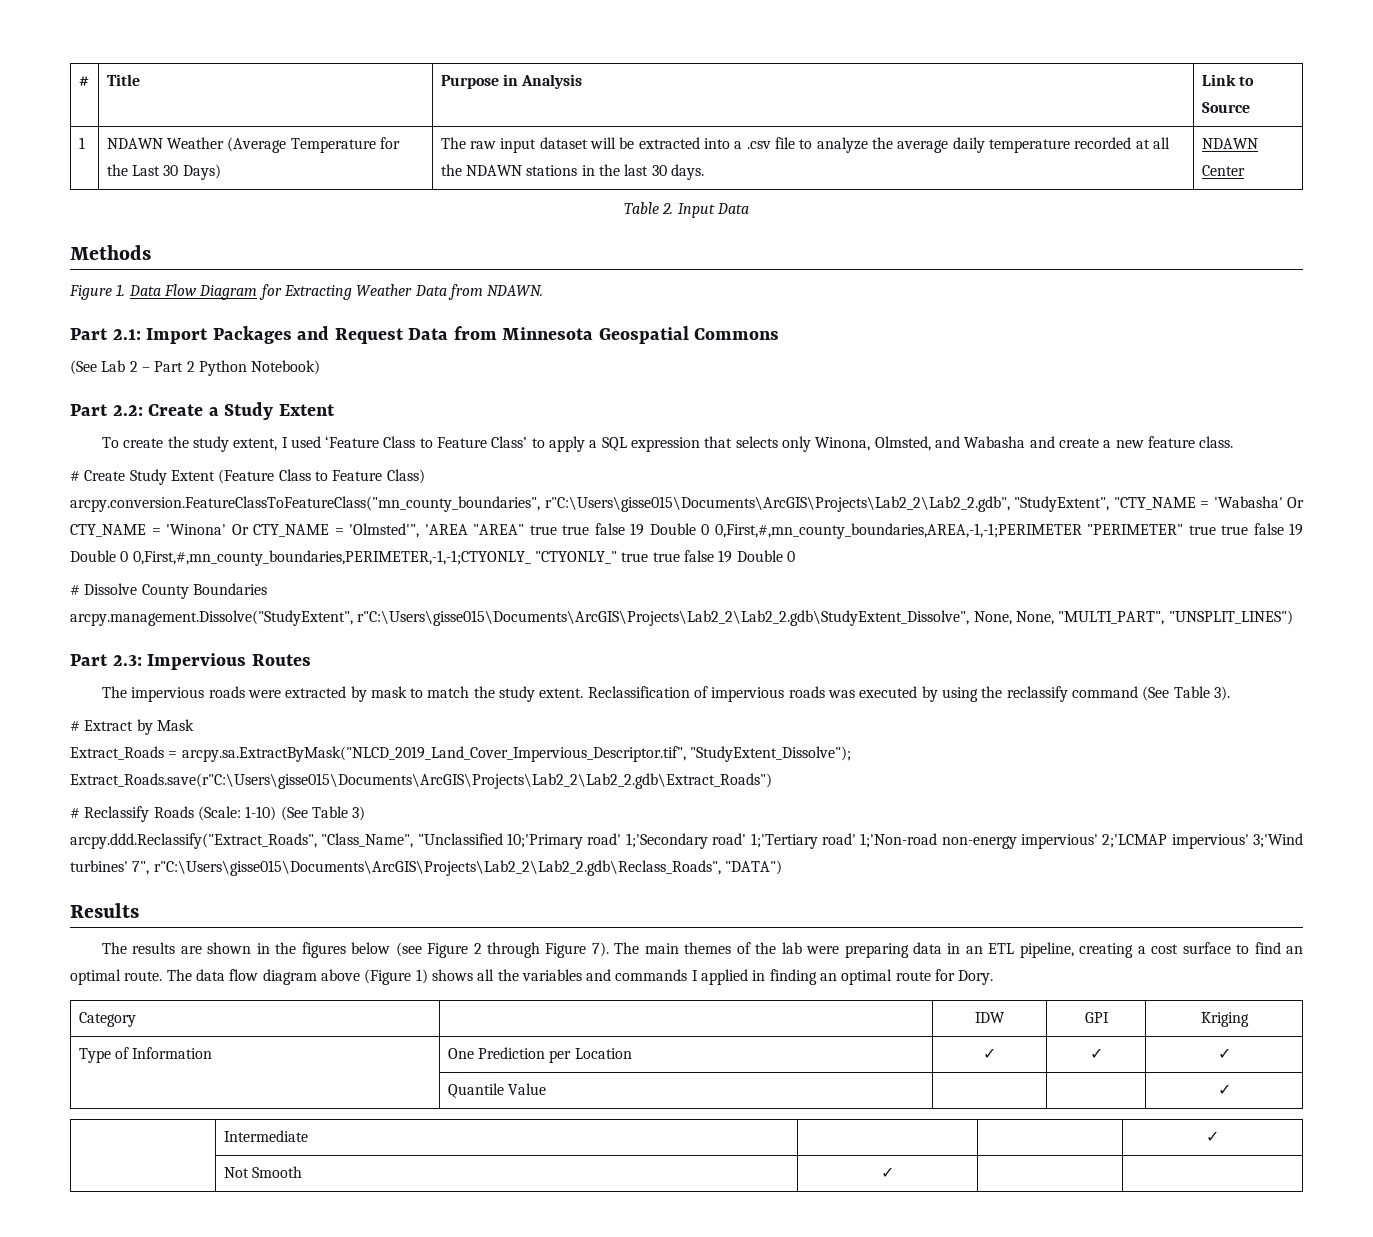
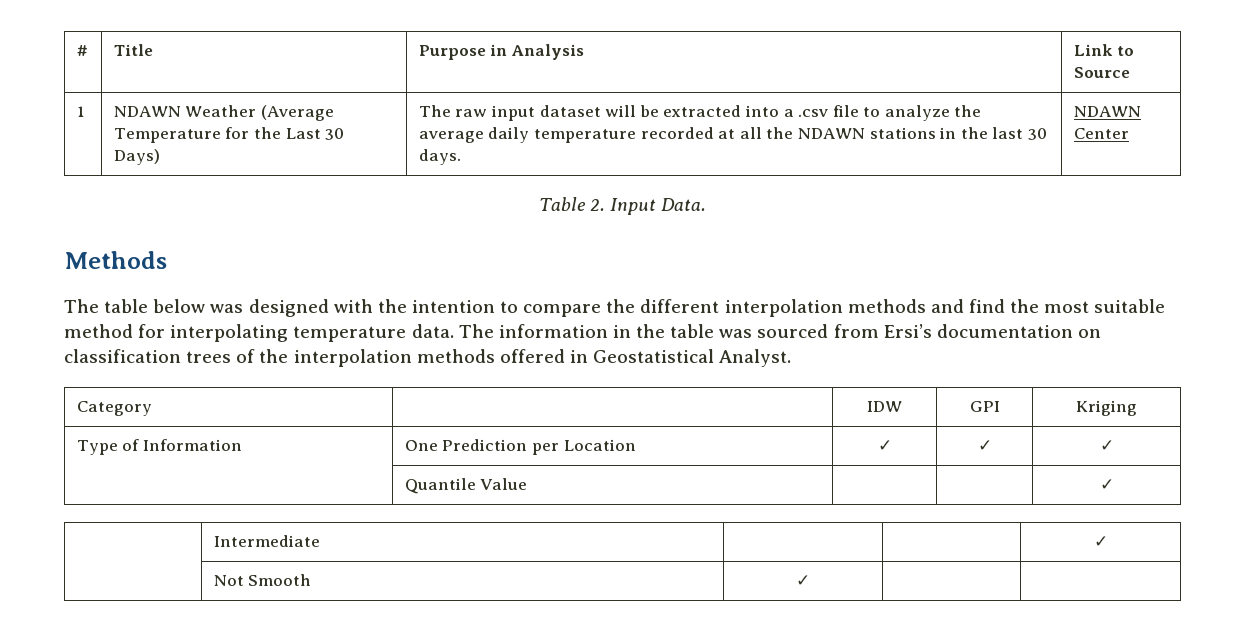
- Table 2. Input Data
+ Table 2. Input Data.
- Figure 1. Data Flow Diagram for Extracting Weather Data from NDAWN.
- Part 2.1: Import Packages and Request Data from Minnesota Geospatial Commons
- (See Lab 2 – Part 2 Python Notebook)
- Part 2.2: Create a Study Extent
- To create the study extent, I used ‘Feature Class to Feature Class’ to apply a SQL expression that selects only Winona, Olmsted, and Wabasha and create a new feature class.
- # Create Study Extent (Feature Class to Feature Class)
- arcpy.conversion.FeatureClassToFeatureClass("mn_county_boundaries", r"C:\Users\gisse015\Documents\ArcGIS\Projects\Lab2_2\Lab2_2.gdb", "StudyExtent", "CTY_NAME = 'Wabasha' Or CTY_NAME = 'Winona' Or CTY_NAME = 'Olmsted'", 'AREA "AREA" true true false 19 Double 0 0,First,#,mn_county_boundaries,AREA,-1,-1;PERIMETER "PERIMETER" true true false 19 Double 0 0,First,#,mn_county_boundaries,PERIMETER,-1,-1;CTYONLY_ "CTYONLY_" true true false 19 Double 0
- # Dissolve County Boundaries
- arcpy.management.Dissolve("StudyExtent", r"C:\Users\gisse015\Documents\ArcGIS\Projects\Lab2_2\Lab2_2.gdb\StudyExtent_Dissolve", None, None, "MULTI_PART", "UNSPLIT_LINES")
- Part 2.3: Impervious Routes
- The impervious roads were extracted by mask to match the study extent. Reclassification of impervious roads was executed by using the reclassify command (See Table 3).
- # Extract by Mask
- Extract_Roads = arcpy.sa.ExtractByMask("NLCD_2019_Land_Cover_Impervious_Descriptor.tif", "StudyExtent_Dissolve"); Extract_Roads.save(r"C:\Users\gisse015\Documents\ArcGIS\Projects\Lab2_2\Lab2_2.gdb\Extract_Roads")
- # Reclassify Roads (Scale: 1-10) (See Table 3)
- arcpy.ddd.Reclassify("Extract_Roads", "Class_Name", "Unclassified 10;'Primary road' 1;'Secondary road' 1;'Tertiary road' 1;'Non-road non-energy impervious' 2;'LCMAP impervious' 3;'Wind turbines' 7", r"C:\Users\gisse015\Documents\ArcGIS\Projects\Lab2_2\Lab2_2.gdb\Reclass_Roads", "DATA")
- Results
- The results are shown in the figures below (see Figure 2 through Figure 7). The main themes of the lab were preparing data in an ETL pipeline, creating a cost surface to find an optimal route. The data flow diagram above (Figure 1) shows all the variables and commands I applied in finding an optimal route for Dory.
+ The table below was designed with the intention to compare the different interpolation methods and find the most suitable method for interpolating temperature data. The information in the table was sourced from Ersi’s documentation on classification trees of the interpolation methods offered in Geostatistical Analyst.

